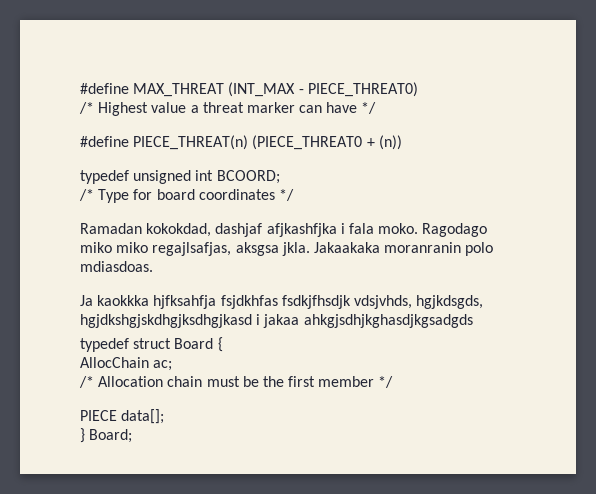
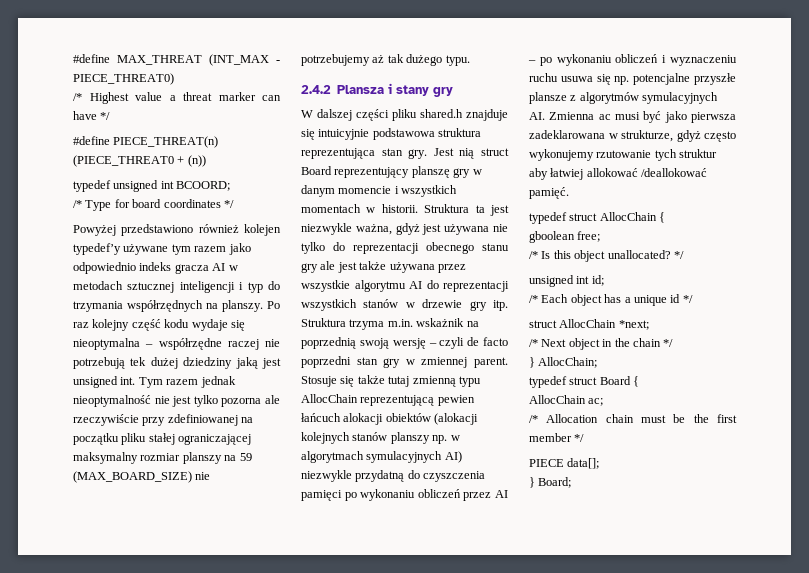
- Ramadan kokokdad, dashjaf afjkashfjka i fala moko. Ragodago miko miko regajlsafjas, aksgsa jkla. Jakaakaka moranranin polo mdiasdoas.
- Ja kaokkka hjfksahfja fsjdkhfas fsdkjfhsdjk vdsjvhds, hgjkdsgds, hgjdkshgjskdhgjksdhgjkasd i jakaa ahkgjsdhjkghasdjkgsadgds
+ Powyżej przedstawiono również kolejen typedef’y używane tym razem jako odpowiednio indeks gracza AI w metodach sztucznej inteligencji i typ do trzymania współrzędnych na planszy. Po raz kolejny część kodu wydaje się nieoptymalna – współrzędne raczej nie potrzebują tek dużej dziedziny jaką jest unsigned int. Tym razem jednak nieoptymalność nie jest tylko pozorna ale rzeczywiście przy zdefiniowanej na początku pliku stałej ograniczającej maksymalny rozmiar planszy na 59 (MAX_BOARD_SIZE) nie potrzebujemy aż tak dużego typu.
+ 2.4.2 Plansza i stany gry
+ W dalszej części pliku shared.h znajduje się intuicyjnie podstawowa struktura reprezentująca stan gry. Jest nią struct Board reprezentujący planszę gry w danym momencie i wszystkich momentach w historii. Struktura ta jest niezwykle ważna, gdyż jest używana nie tylko do reprezentacji obecnego stanu gry ale jest także używana przez wszystkie algorytmu AI do reprezentacji wszystkich stanów w drzewie gry itp. Struktura trzyma m.in. wskażnik na poprzednią swoją wersję – czyli de facto poprzedni stan gry w zmiennej parent. Stosuje się także tutaj zmienną typu AllocChain reprezentującą pewien łańcuch alokacji obiektów (alokacji kolejnych stanów planszy np. w algorytmach symulacyjnych AI) niezwykle przydatną do czyszczenia pamięci po wykonaniu obliczeń przez AI – po wykonaniu obliczeń i wyznaczeniu ruchu usuwa się np. potencjalne przyszłe plansze z algorytmów symulacyjnych AI. Zmienna ac musi być jako pierwsza zadeklarowana w strukturze, gdyż często wykonujemy rzutowanie tych struktur aby łatwiej allokować /deallokować pamięć.
+ typedef struct AllocChain {
+ gboolean free;
+ /* Is this object unallocated? */
+ unsigned int id;
+ /* Each object has a unique id */
+ struct AllocChain *next;
+ /* Next object in the chain */
+ } AllocChain;

